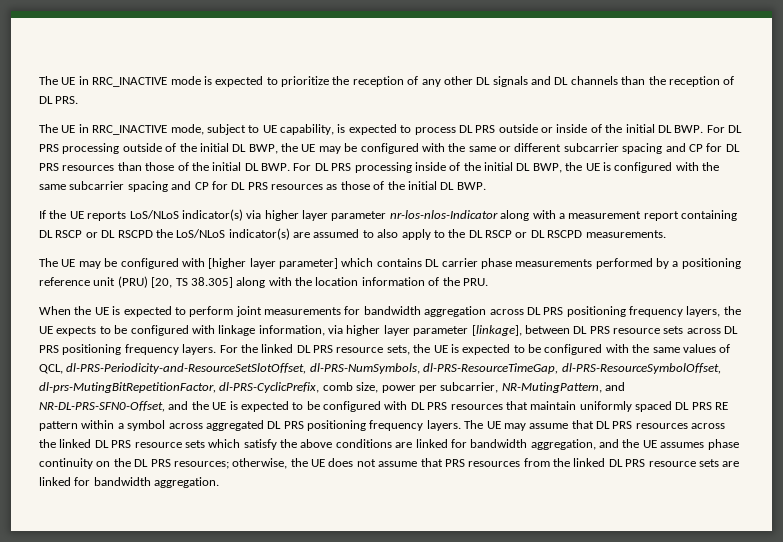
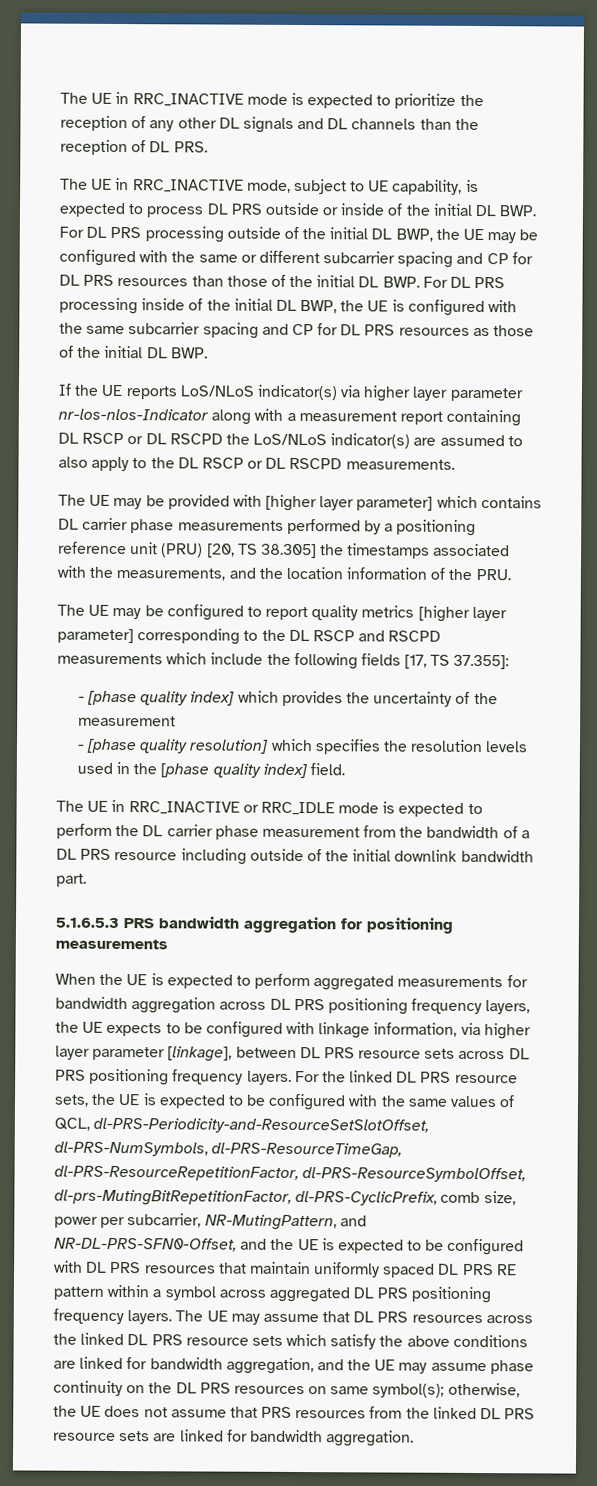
- The UE may be configured with [higher layer parameter] which contains DL carrier phase measurements performed by a positioning reference unit (PRU) [20, TS 38.305] along with the location information of the PRU.
+ The UE may be provided with [higher layer parameter] which contains DL carrier phase measurements performed by a positioning reference unit (PRU) [20, TS 38.305] the timestamps associated with the measurements, and the location information of the PRU.
+ The UE may be configured to report quality metrics [higher layer parameter] corresponding to the DL RSCP and RSCPD measurements which include the following fields [17, TS 37.355]:
+ - [phase quality index] which provides the uncertainty of the measurement
+ - [phase quality resolution] which specifies the resolution levels used in the [phase quality index] field.
+ The UE in RRC_INACTIVE or RRC_IDLE mode is expected to perform the DL carrier phase measurement from the bandwidth of a DL PRS resource including outside of the initial downlink bandwidth part.
+ 5.1.6.5.3 PRS bandwidth aggregation for positioning measurements
- When the UE is expected to perform joint measurements for bandwidth aggregation across DL PRS positioning frequency layers, the UE expects to be configured with linkage information, via higher layer parameter [linkage], between DL PRS resource sets across DL PRS positioning frequency layers.
+ When the UE is expected to perform aggregated measurements for bandwidth aggregation across DL PRS positioning frequency layers, the UE expects to be configured with linkage information, via higher layer parameter [linkage], between DL PRS resource sets across DL PRS positioning frequency layers.
- For the linked DL PRS resource sets, the UE is expected to be configured with the same values of QCL, dl-PRS-Periodicity-and-ResourceSetSlotOffset, dl-PRS-NumSymbols, dl-PRS-ResourceTimeGap, dl-PRS-ResourceSymbolOffset, dl-prs-MutingBitRepetitionFactor, dl-PRS-CyclicPrefix, comb size, power per subcarrier, NR-MutingPattern, and NR-DL-PRS-SFN0-Offset, and the UE is expected to be configured with DL PRS resources that maintain uniformly spaced DL PRS RE pattern within a symbol across aggregated DL PRS positioning frequency layers.
+ For the linked DL PRS resource sets, the UE is expected to be configured with the same values of QCL, dl-PRS-Periodicity-and-ResourceSetSlotOffset, dl-PRS-NumSymbols, dl-PRS-ResourceTimeGap, dl-PRS-ResourceRepetitionFactor, dl-PRS-ResourceSymbolOffset, dl-prs-MutingBitRepetitionFactor, dl-PRS-CyclicPrefix, comb size, power per subcarrier, NR-MutingPattern, and NR-DL-PRS-SFN0-Offset, and the UE is expected to be configured with DL PRS resources that maintain uniformly spaced DL PRS RE pattern within a symbol across aggregated DL PRS positioning frequency layers.
- The UE may assume that DL PRS resources across the linked DL PRS resource sets which satisfy the above conditions are linked for bandwidth aggregation, and the UE assumes phase continuity on the DL PRS resources; otherwise, the UE does not assume that PRS resources from the linked DL PRS resource sets are linked for bandwidth aggregation.
+ The UE may assume that DL PRS resources across the linked DL PRS resource sets which satisfy the above conditions are linked for bandwidth aggregation, and the UE may assume phase continuity on the DL PRS resources on same symbol(s); otherwise, the UE does not assume that PRS resources from the linked DL PRS resource sets are linked for bandwidth aggregation.

